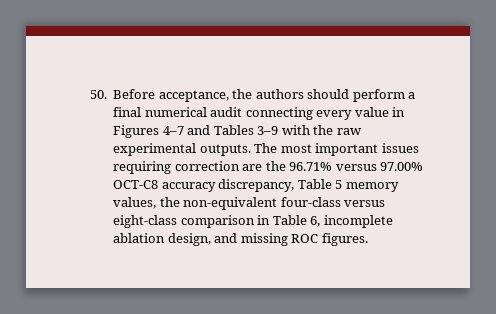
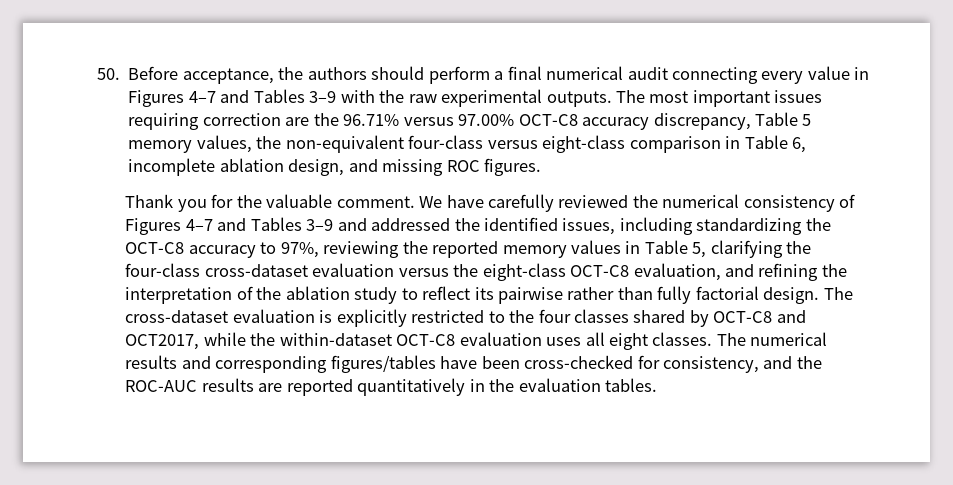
+ Thank you for the valuable comment. We have carefully reviewed the numerical consistency of Figures 4–7 and Tables 3–9 and addressed the identified issues, including standardizing the OCT-C8 accuracy to 97%, reviewing the reported memory values in Table 5, clarifying the four-class cross-dataset evaluation versus the eight-class OCT-C8 evaluation, and refining the interpretation of the ablation study to reflect its pairwise rather than fully factorial design. The cross-dataset evaluation is explicitly restricted to the four classes shared by OCT-C8 and OCT2017, while the within-dataset OCT-C8 evaluation uses all eight classes. The numerical results and corresponding figures/tables have been cross-checked for consistency, and the ROC-AUC results are reported quantitatively in the evaluation tables.

